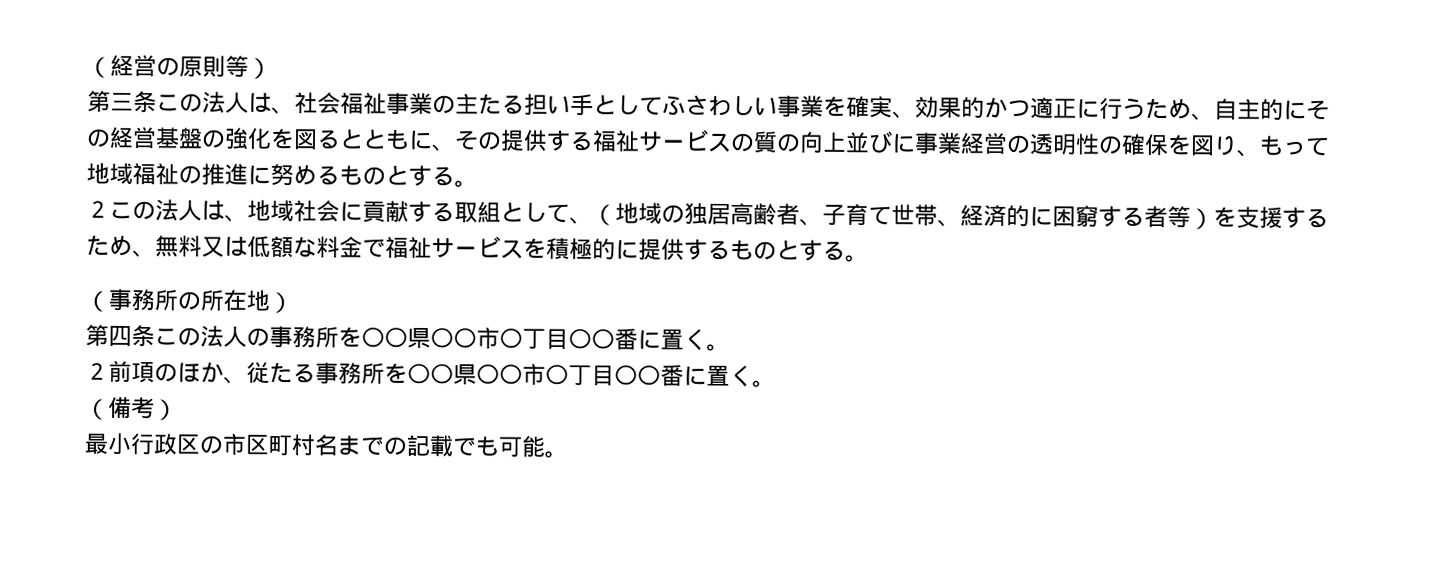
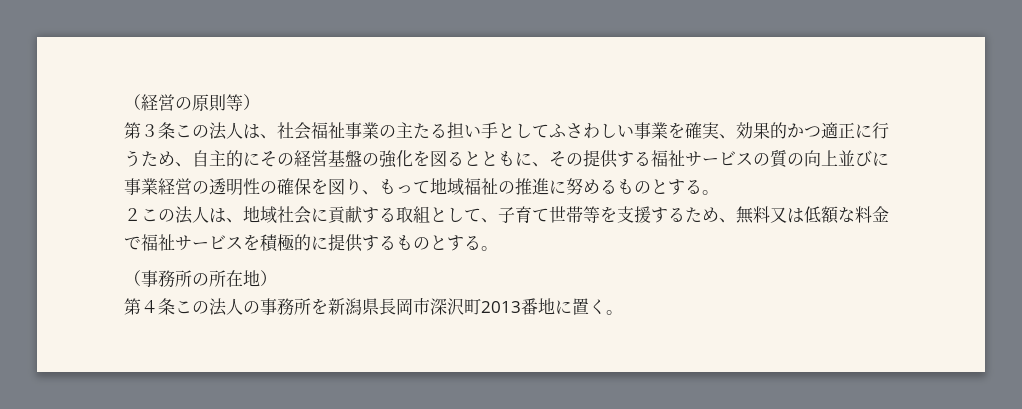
- 第三条この法人は、社会福祉事業の主たる担い手としてふさわしい事業を確実、効果的かつ適正に行うため、自主的にその経営基盤の強化を図るとともに、その提供する福祉サービスの質の向上並びに事業経営の透明性の確保を図り、もって地域福祉の推進に努めるものとする。
+ 第３条この法人は、社会福祉事業の主たる担い手としてふさわしい事業を確実、効果的かつ適正に行うため、自主的にその経営基盤の強化を図るとともに、その提供する福祉サービスの質の向上並びに事業経営の透明性の確保を図り、もって地域福祉の推進に努めるものとする。
- ２この法人は、地域社会に貢献する取組として、（地域の独居高齢者、子育て世帯、経済的に困窮する者等）を支援するため、無料又は低額な料金で福祉サービスを積極的に提供するものとする。
+ ２この法人は、地域社会に貢献する取組として、子育て世帯等を支援するため、無料又は低額な料金で福祉サービスを積極的に提供するものとする。
- 第四条この法人の事務所を〇〇県〇〇市〇丁目〇〇番に置く。
- ２前項のほか、従たる事務所を〇〇県〇〇市〇丁目〇〇番に置く。
- （備考）
- 最小行政区の市区町村名までの記載でも可能。
+ 第４条この法人の事務所を新潟県長岡市深沢町2013番地に置く。

